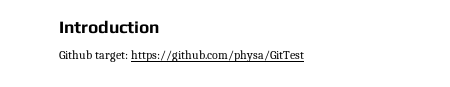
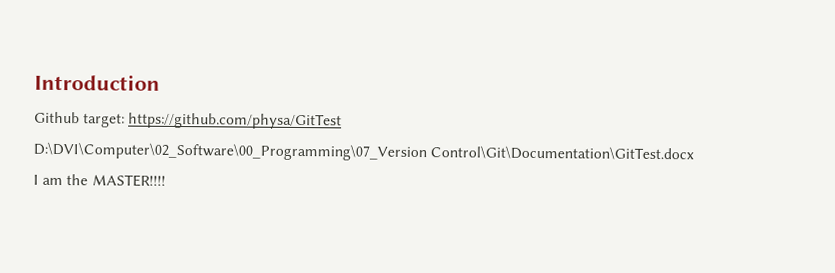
+ D:\DVI\Computer\02_Software\00_Programming\07_Version Control\Git\Documentation\GitTest.docx
+ I am the MASTER!!!!

